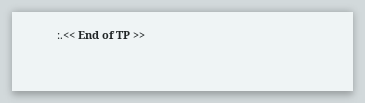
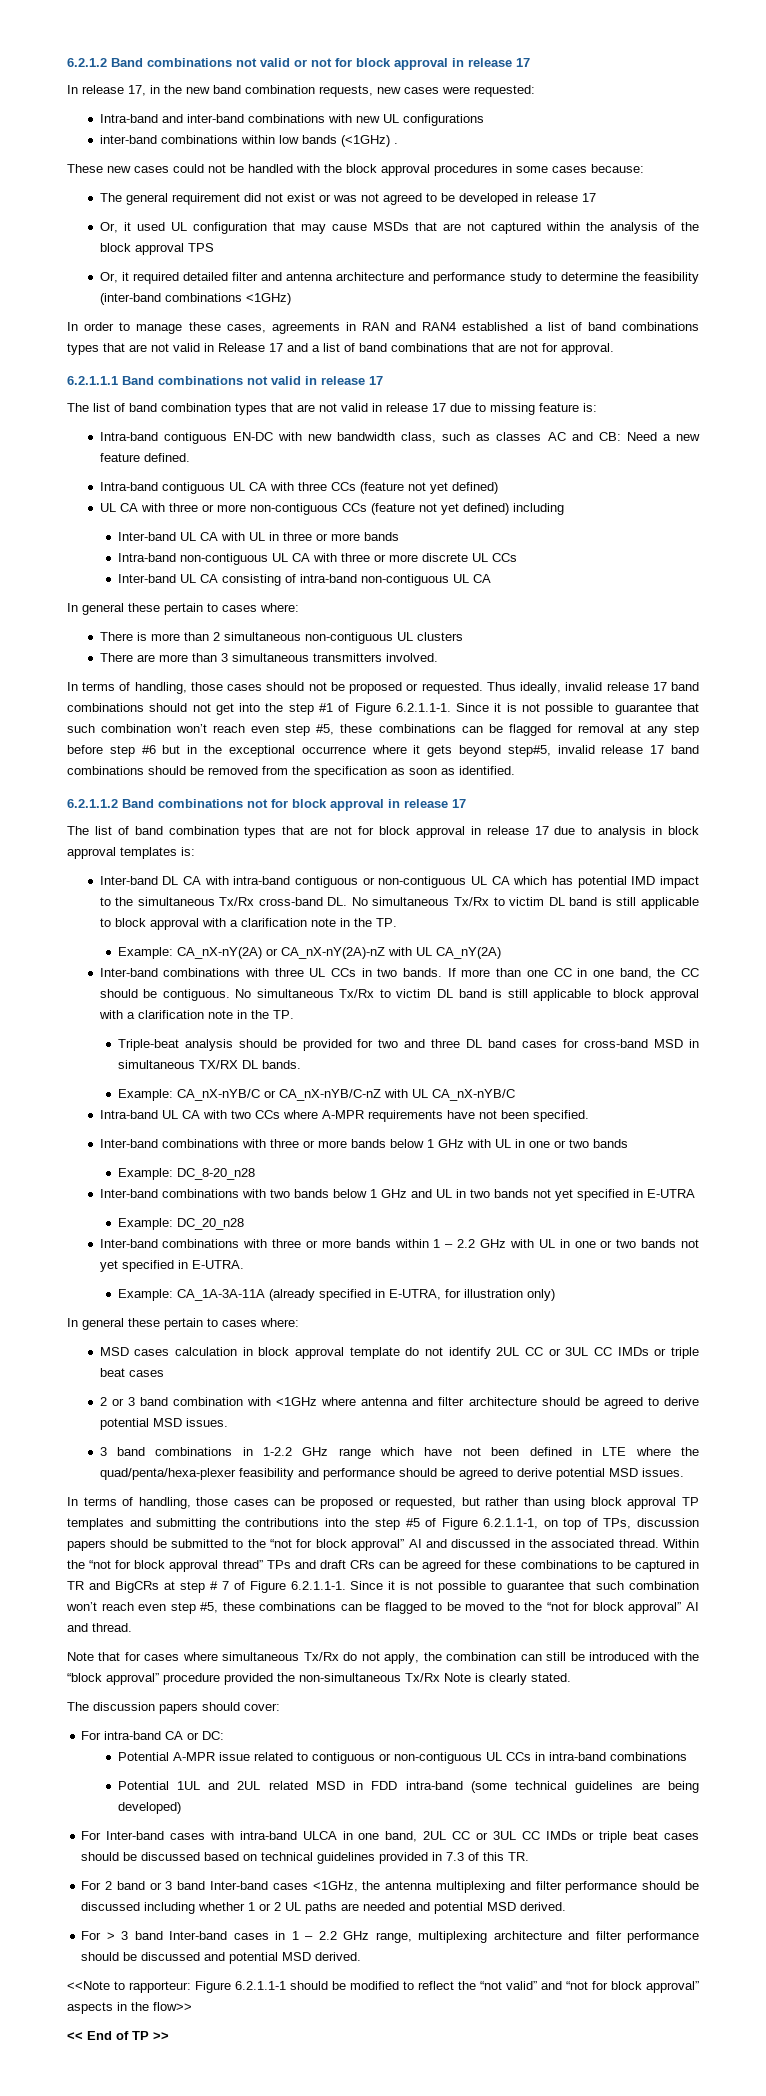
- :.<< End of TP >>
+ 6.2.1.2 Band combinations not valid or not for block approval in release 17
+ In release 17, in the new band combination requests, new cases were requested:
+ Intra-band and inter-band combinations with new UL configurations
+ inter-band combinations within low bands (<1GHz) .
+ These new cases could not be handled with the block approval procedures in some cases because:
+ The general requirement did not exist or was not agreed to be developed in release 17
+ Or, it used UL configuration that may cause MSDs that are not captured within the analysis of the block approval TPS
+ Or, it required detailed filter and antenna architecture and performance study to determine the feasibility (inter-band combinations <1GHz)
+ In order to manage these cases, agreements in RAN and RAN4 established a list of band combinations types that are not valid in Release 17 and a list of band combinations that are not for approval.
+ 6.2.1.1.1 Band combinations not valid in release 17
+ The list of band combination types that are not valid in release 17 due to missing feature is:
+ Intra-band contiguous EN-DC with new bandwidth class, such as classes AC and CB: Need a new feature defined.
+ Intra-band contiguous UL CA with three CCs (feature not yet defined)
+ UL CA with three or more non-contiguous CCs (feature not yet defined) including
+ Inter-band UL CA with UL in three or more bands
+ Intra-band non-contiguous UL CA with three or more discrete UL CCs
+ Inter-band UL CA consisting of intra-band non-contiguous UL CA
+ In general these pertain to cases where:
+ There is more than 2 simultaneous non-contiguous UL clusters
+ There are more than 3 simultaneous transmitters involved.
+ In terms of handling, those cases should not be proposed or requested. Thus ideally, invalid release 17 band combinations should not get into the step #1 of Figure 6.2.1.1-1. Since it is not possible to guarantee that such combination won’t reach even step #5, these combinations can be flagged for removal at any step before step #6 but in the exceptional occurrence where it gets beyond step#5, invalid release 17 band combinations should be removed from the specification as soon as identified.
+ 6.2.1.1.2 Band combinations not for block approval in release 17
+ The list of band combination types that are not for block approval in release 17 due to analysis in block approval templates is:
+ Inter-band DL CA with intra-band contiguous or non-contiguous UL CA which has potential IMD impact to the simultaneous Tx/Rx cross-band DL. No simultaneous Tx/Rx to victim DL band is still applicable to block approval with a clarification note in the TP.
+ Example: CA_nX-nY(2A) or CA_nX-nY(2A)-nZ with UL CA_nY(2A)
+ Inter-band combinations with three UL CCs in two bands. If more than one CC in one band, the CC should be contiguous. No simultaneous Tx/Rx to victim DL band is still applicable to block approval with a clarification note in the TP.
+ Triple-beat analysis should be provided for two and three DL band cases for cross-band MSD in simultaneous TX/RX DL bands.
+ Example: CA_nX-nYB/C or CA_nX-nYB/C-nZ with UL CA_nX-nYB/C
+ Intra-band UL CA with two CCs where A-MPR requirements have not been specified.
+ Inter-band combinations with three or more bands below 1 GHz with UL in one or two bands
+ Example: DC_8-20_n28
+ Inter-band combinations with two bands below 1 GHz and UL in two bands not yet specified in E-UTRA
+ Example: DC_20_n28
+ Inter-band combinations with three or more bands within 1 – 2.2 GHz with UL in one or two bands not yet specified in E-UTRA.
+ Example: CA_1A-3A-11A (already specified in E-UTRA, for illustration only)
+ In general these pertain to cases where:
+ MSD cases calculation in block approval template do not identify 2UL CC or 3UL CC IMDs or triple beat cases
+ 2 or 3 band combination with <1GHz where antenna and filter architecture should be agreed to derive potential MSD issues.
+ 3 band combinations in 1-2.2 GHz range which have not been defined in LTE where the quad/penta/hexa-plexer feasibility and performance should be agreed to derive potential MSD issues.
+ In terms of handling, those cases can be proposed or requested, but rather than using block approval TP templates and submitting the contributions into the step #5 of Figure 6.2.1.1-1, on top of TPs, discussion papers should be submitted to the “not for block approval” AI and discussed in the associated thread. Within the “not for block approval thread” TPs and draft CRs can be agreed for these combinations to be captured in TR and BigCRs at step # 7 of Figure 6.2.1.1-1. Since it is not possible to guarantee that such combination won’t reach even step #5, these combinations can be flagged to be moved to the “not for block approval” AI and thread.
+ Note that for cases where simultaneous Tx/Rx do not apply, the combination can still be introduced with the “block approval” procedure provided the non-simultaneous Tx/Rx Note is clearly stated.
+ The discussion papers should cover:
+ For intra-band CA or DC:
+ Potential A-MPR issue related to contiguous or non-contiguous UL CCs in intra-band combinations
+ Potential 1UL and 2UL related MSD in FDD intra-band (some technical guidelines are being developed)
+ For Inter-band cases with intra-band ULCA in one band, 2UL CC or 3UL CC IMDs or triple beat cases should be discussed based on technical guidelines provided in 7.3 of this TR.
+ For 2 band or 3 band Inter-band cases <1GHz, the antenna multiplexing and filter performance should be discussed including whether 1 or 2 UL paths are needed and potential MSD derived.
+ For > 3 band Inter-band cases in 1 – 2.2 GHz range, multiplexing architecture and filter performance should be discussed and potential MSD derived.
+ <<Note to rapporteur: Figure 6.2.1.1-1 should be modified to reflect the “not valid” and “not for block approval” aspects in the flow>>
+ << End of TP >>

